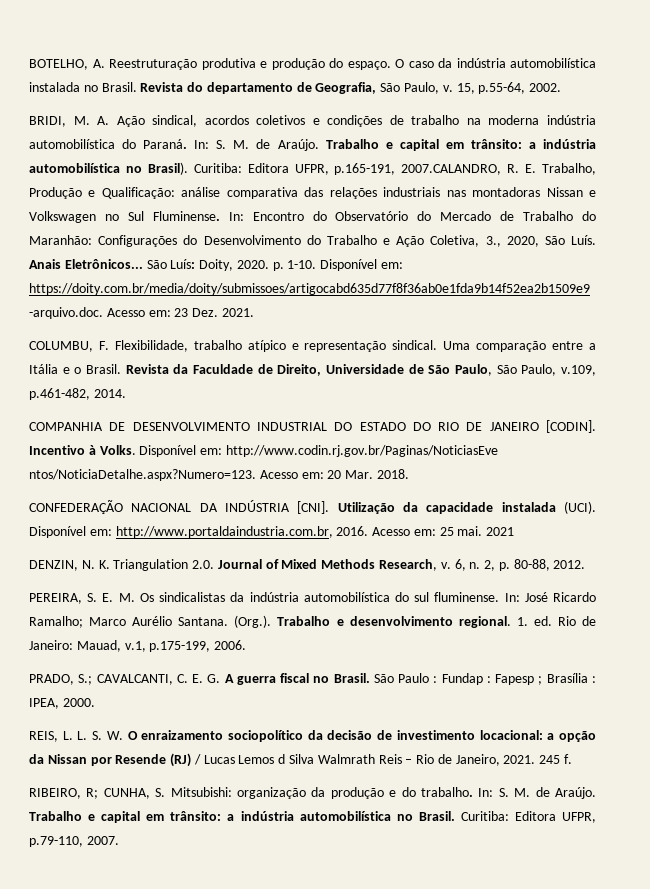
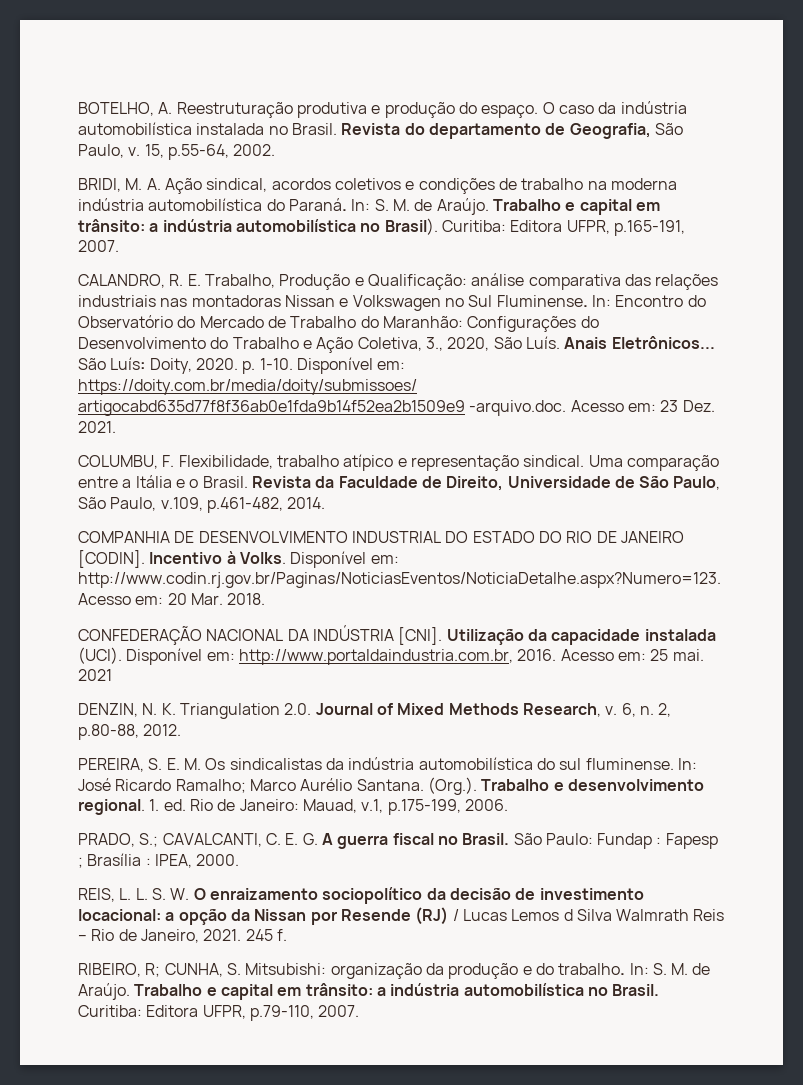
- Curitiba: Editora UFPR, p.165-191, 2007.CALANDRO, R. E. Trabalho, Produção e Qualificação: análise comparativa das relações industriais nas montadoras Nissan e Volkswagen no Sul Fluminense.
+ Curitiba: Editora UFPR, p.165-191, 2007.
+ CALANDRO, R. E. Trabalho, Produção e Qualificação: análise comparativa das relações industriais nas montadoras Nissan e Volkswagen no Sul Fluminense.
- Disponível em: http://www.codin.rj.gov.br/Paginas/NoticiasEve ntos/NoticiaDetalhe.aspx?Numero=123. Acesso em: 20 Mar. 2018.
+ Disponível em: http://www.codin.rj.gov.br/Paginas/NoticiasEventos/NoticiaDetalhe.aspx?Numero=123. Acesso em: 20 Mar. 2018.
- 2, p. 80-88, 2012.
+ 2, p.80-88, 2012.
- São Paulo : Fundap : Fapesp ; Brasília : IPEA, 2000.
+ São Paulo: Fundap : Fapesp ; Brasília : IPEA, 2000.

